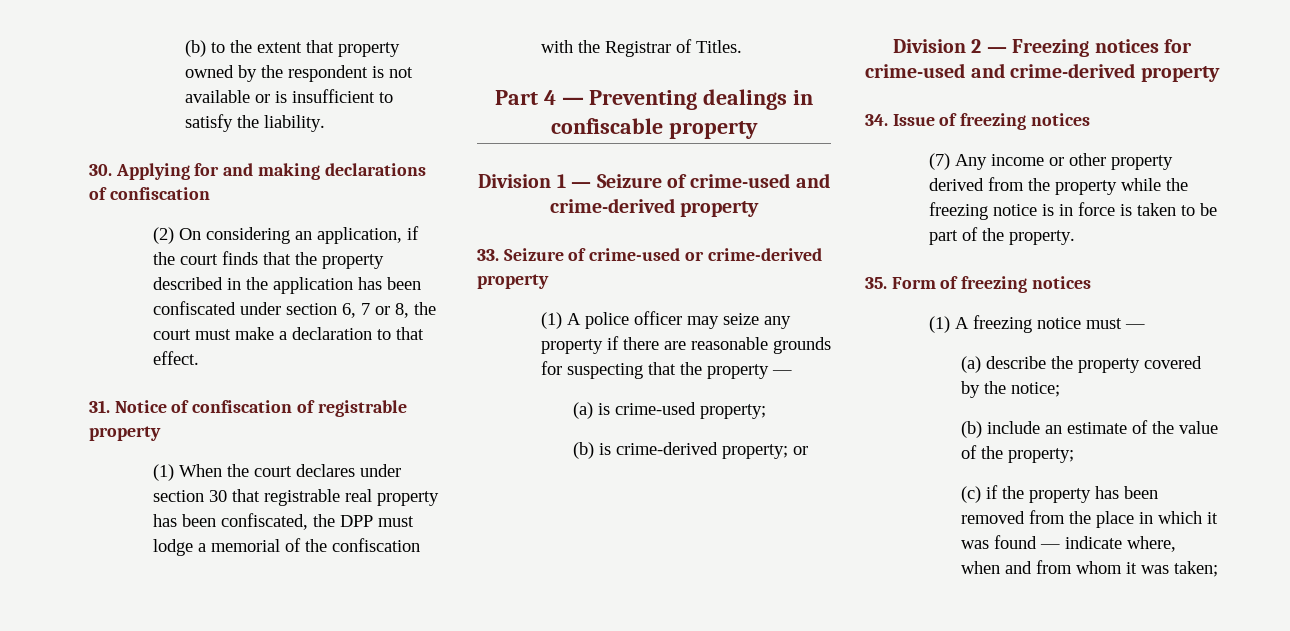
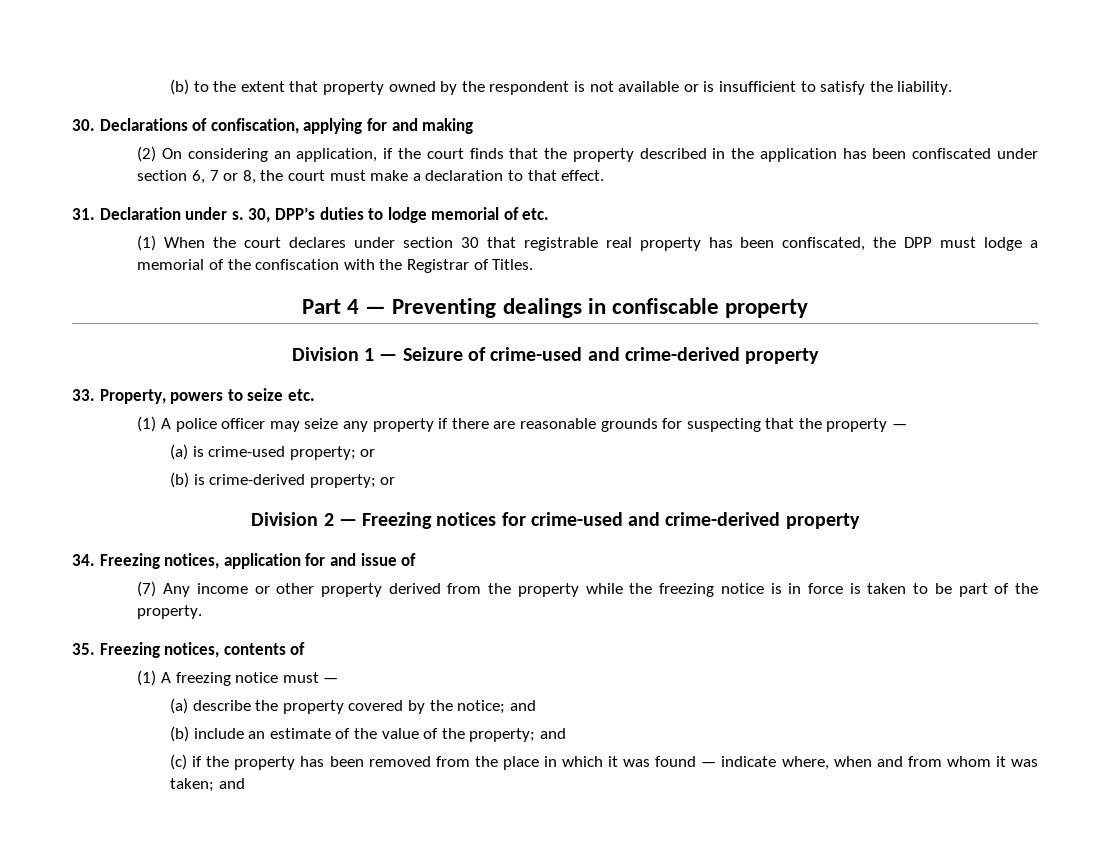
- 30. Applying for and making declarations of confiscation
+ 30. Declarations of confiscation, applying for and making
- 31. Notice of confiscation of registrable property
+ 31. Declaration under s. 30, DPP’s duties to lodge memorial of etc.
- 33. Seizure of crime-used or crime-derived property
+ 33. Property, powers to seize etc.
- (a) is crime-used property;
+ (a) is crime-used property; or
- 34. Issue of freezing notices
+ 34. Freezing notices, application for and issue of
- 35. Form of freezing notices
+ 35. Freezing notices, contents of
- (a) describe the property covered by the notice;
+ (a) describe the property covered by the notice; and
- (b) include an estimate of the value of the property;
+ (b) include an estimate of the value of the property; and
- (c) if the property has been removed from the place in which it was found — indicate where, when and from whom it was taken;
+ (c) if the property has been removed from the place in which it was found — indicate where, when and from whom it was taken; and

